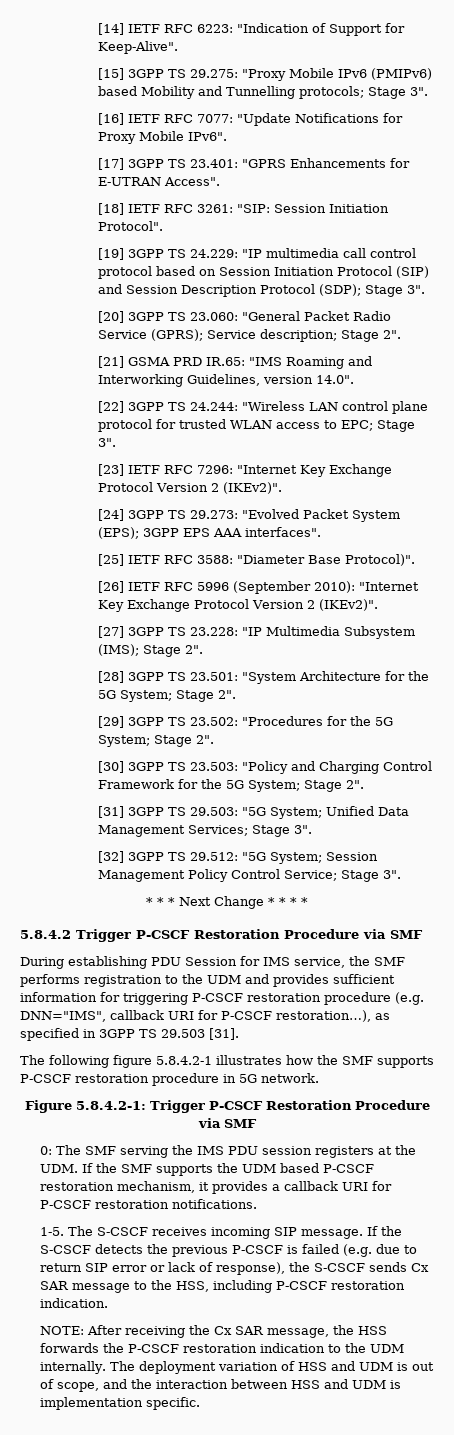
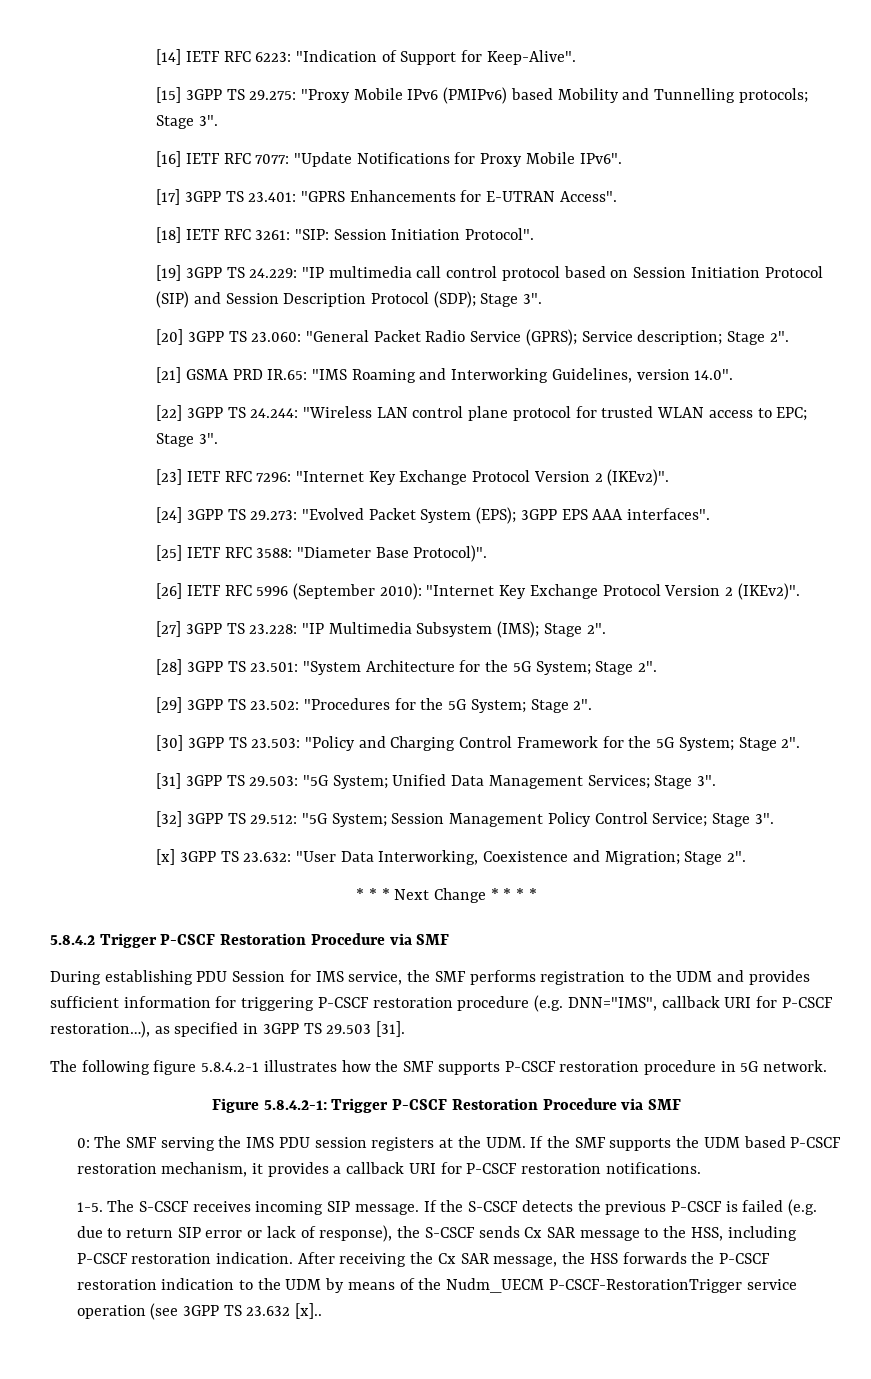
+ [x] 3GPP TS 23.632: "User Data Interworking, Coexistence and Migration; Stage 2".
- If the S-CSCF detects the previous P-CSCF is failed (e.g. due to return SIP error or lack of response), the S-CSCF sends Cx SAR message to the HSS, including P-CSCF restoration indication.
- NOTE: After receiving the Cx SAR message, the HSS forwards the P-CSCF restoration indication to the UDM internally. The deployment variation of HSS and UDM is out of scope, and the interaction between HSS and UDM is implementation specific.
+ If the S-CSCF detects the previous P-CSCF is failed (e.g. due to return SIP error or lack of response), the S-CSCF sends Cx SAR message to the HSS, including P-CSCF restoration indication. After receiving the Cx SAR message, the HSS forwards the P-CSCF restoration indication to the UDM by means of the Nudm_UECM P-CSCF-RestorationTrigger service operation (see 3GPP TS 23.632 [x]..

